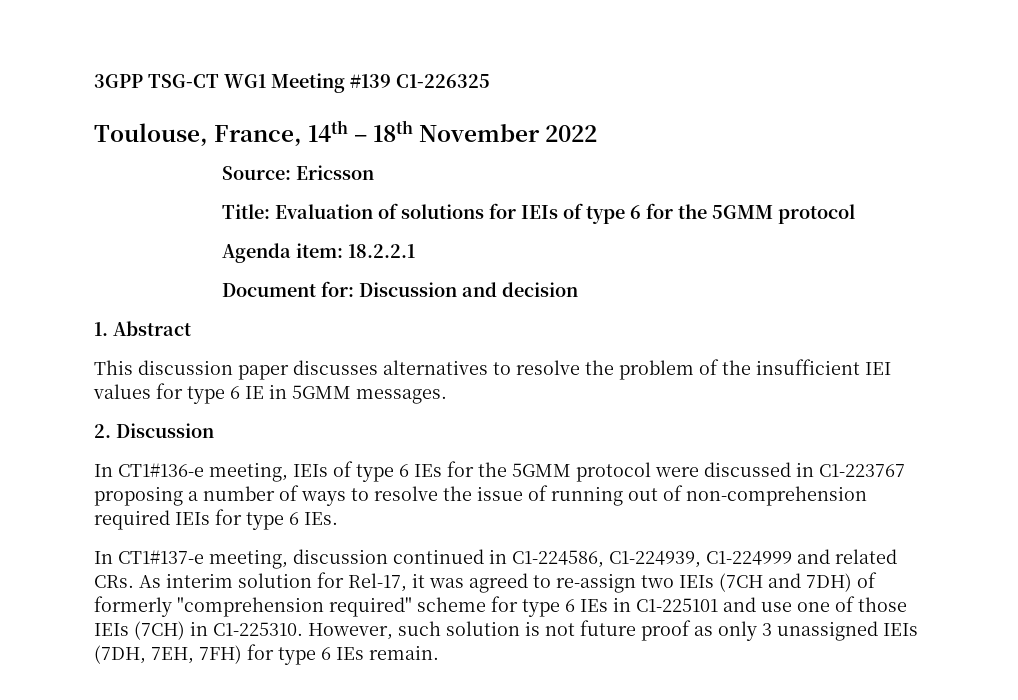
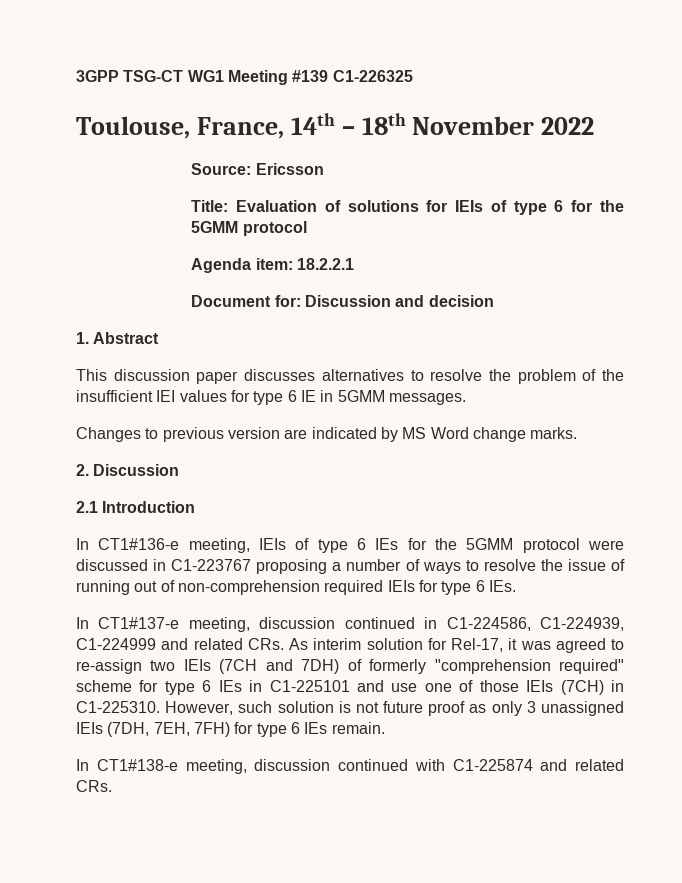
+ Changes to previous version are indicated by MS Word change marks.
+ 2.1 Introduction
+ In CT1#138-e meeting, discussion continued with C1-225874 and related CRs.

